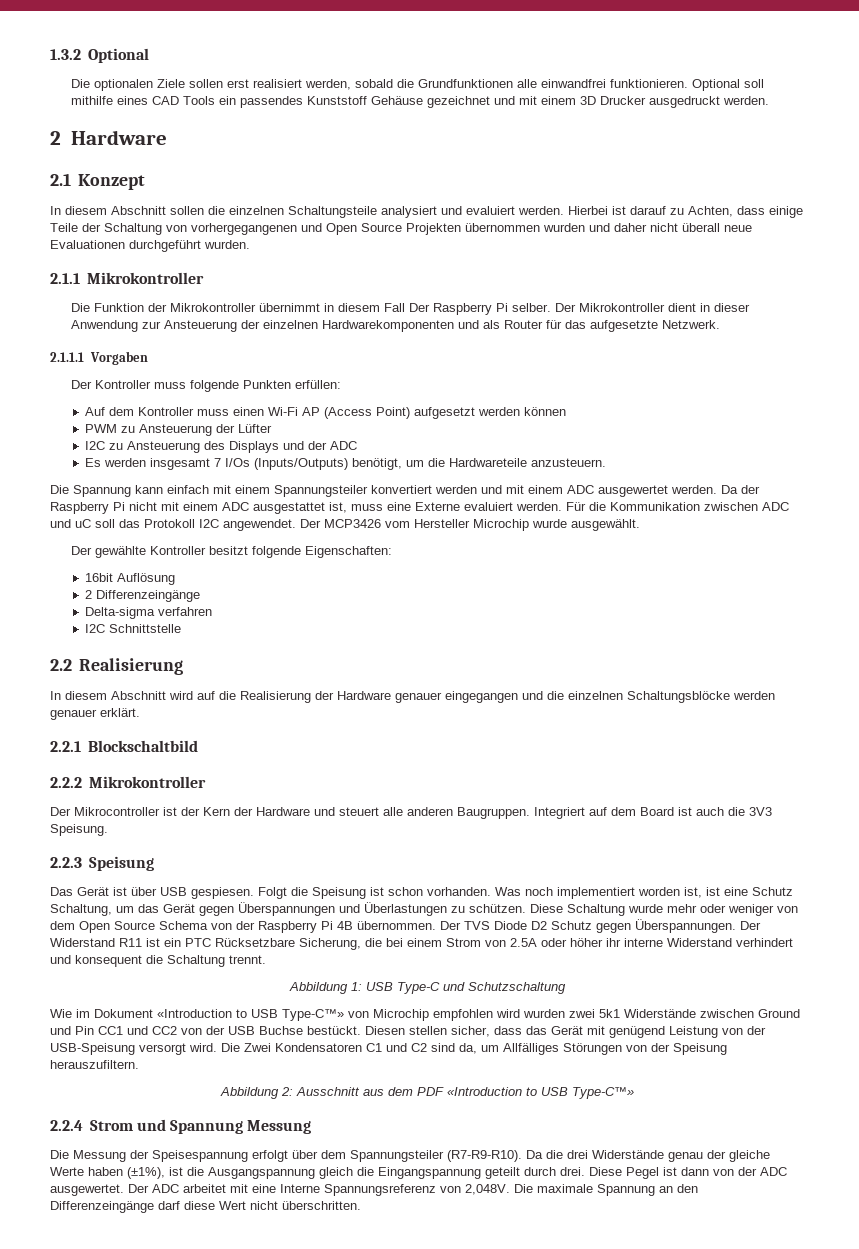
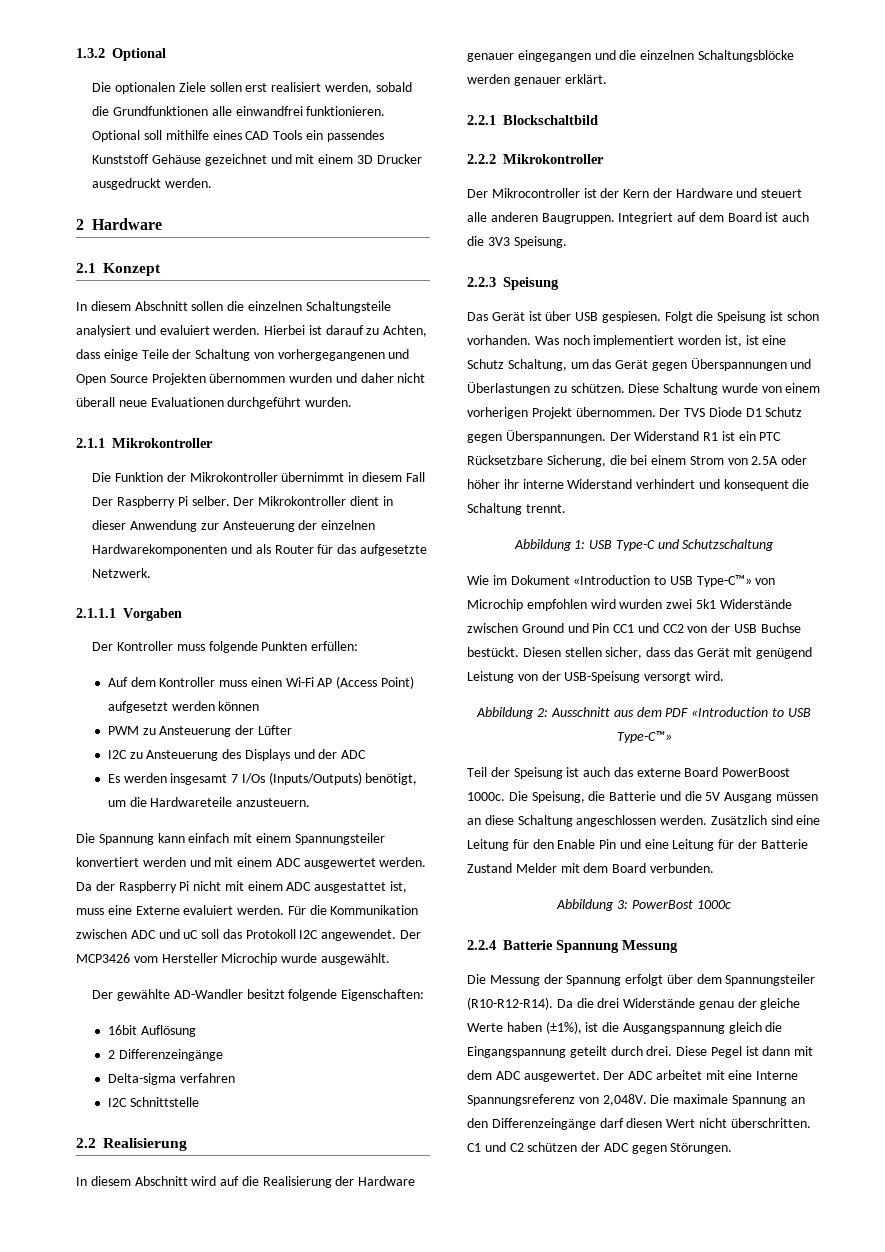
- Der gewählte Kontroller besitzt folgende Eigenschaften:
+ Der gewählte AD-Wandler besitzt folgende Eigenschaften:
- Diese Schaltung wurde mehr oder weniger von dem Open Source Schema von der Raspberry Pi 4B übernommen.
+ Diese Schaltung wurde von einem vorherigen Projekt übernommen.
- Der TVS Diode D2 Schutz gegen Überspannungen.
+ Der TVS Diode D1 Schutz gegen Überspannungen.
- Der Widerstand R11 ist ein PTC Rücksetzbare Sicherung, die bei einem Strom von 2.5A oder höher ihr interne Widerstand verhindert und konsequent die Schaltung trennt.
+ Der Widerstand R1 ist ein PTC Rücksetzbare Sicherung, die bei einem Strom von 2.5A oder höher ihr interne Widerstand verhindert und konsequent die Schaltung trennt.
- Die Zwei Kondensatoren C1 und C2 sind da, um Allfälliges Störungen von der Speisung herauszufiltern.
+ Teil der Speisung ist auch das externe Board PowerBoost 1000c. Die Speisung, die Batterie und die 5V Ausgang müssen an diese Schaltung angeschlossen werden. Zusätzlich sind eine Leitung für den Enable Pin und eine Leitung für der Batterie Zustand Melder mit dem Board verbunden.
+ Abbildung 3: PowerBost 1000c
- 2.2.4 Strom und Spannung Messung
+ 2.2.4 Batterie Spannung Messung
- Die Messung der Speisespannung erfolgt über dem Spannungsteiler (R7-R9-R10).
+ Die Messung der Spannung erfolgt über dem Spannungsteiler (R10-R12-R14).
- Diese Pegel ist dann von der ADC ausgewertet.
+ Diese Pegel ist dann mit dem ADC ausgewertet.
- Die maximale Spannung an den Differenzeingänge darf diese Wert nicht überschritten.
+ Die maximale Spannung an den Differenzeingänge darf diesen Wert nicht überschritten.
+ C1 und C2 schützen der ADC gegen Störungen.

